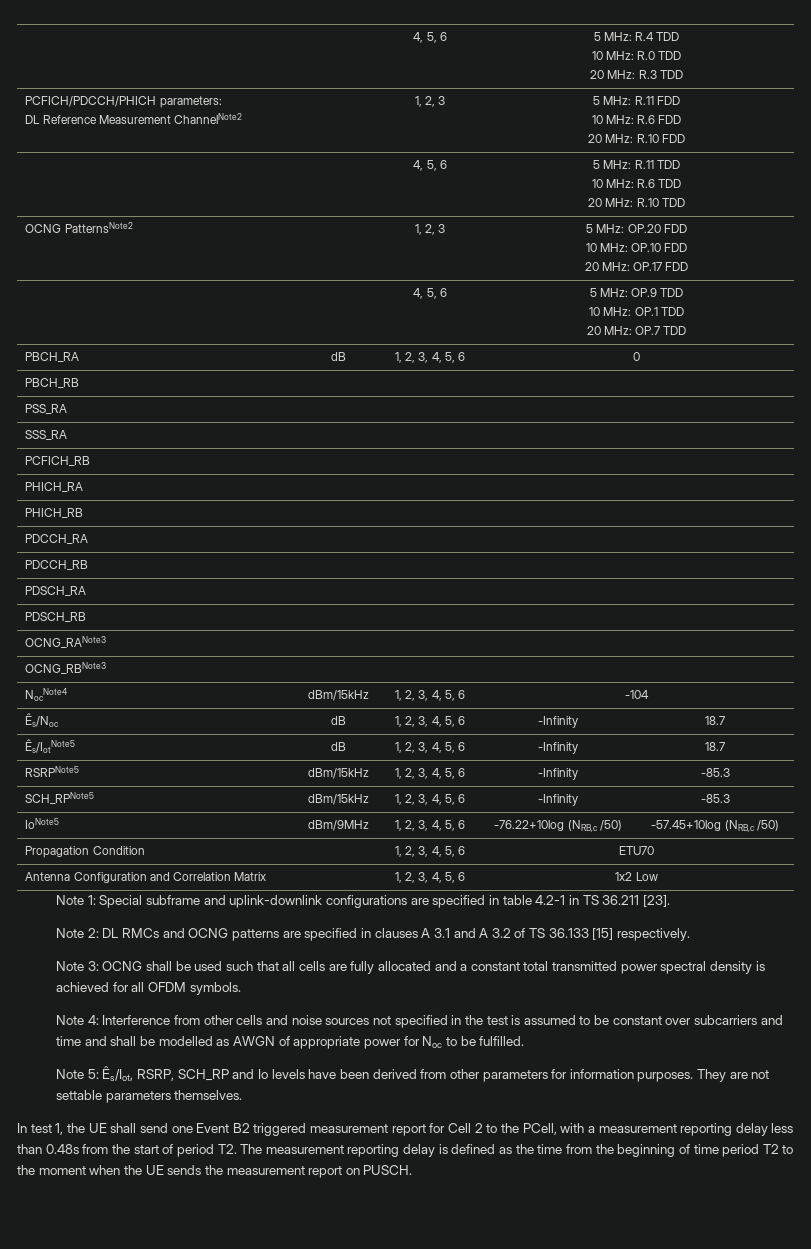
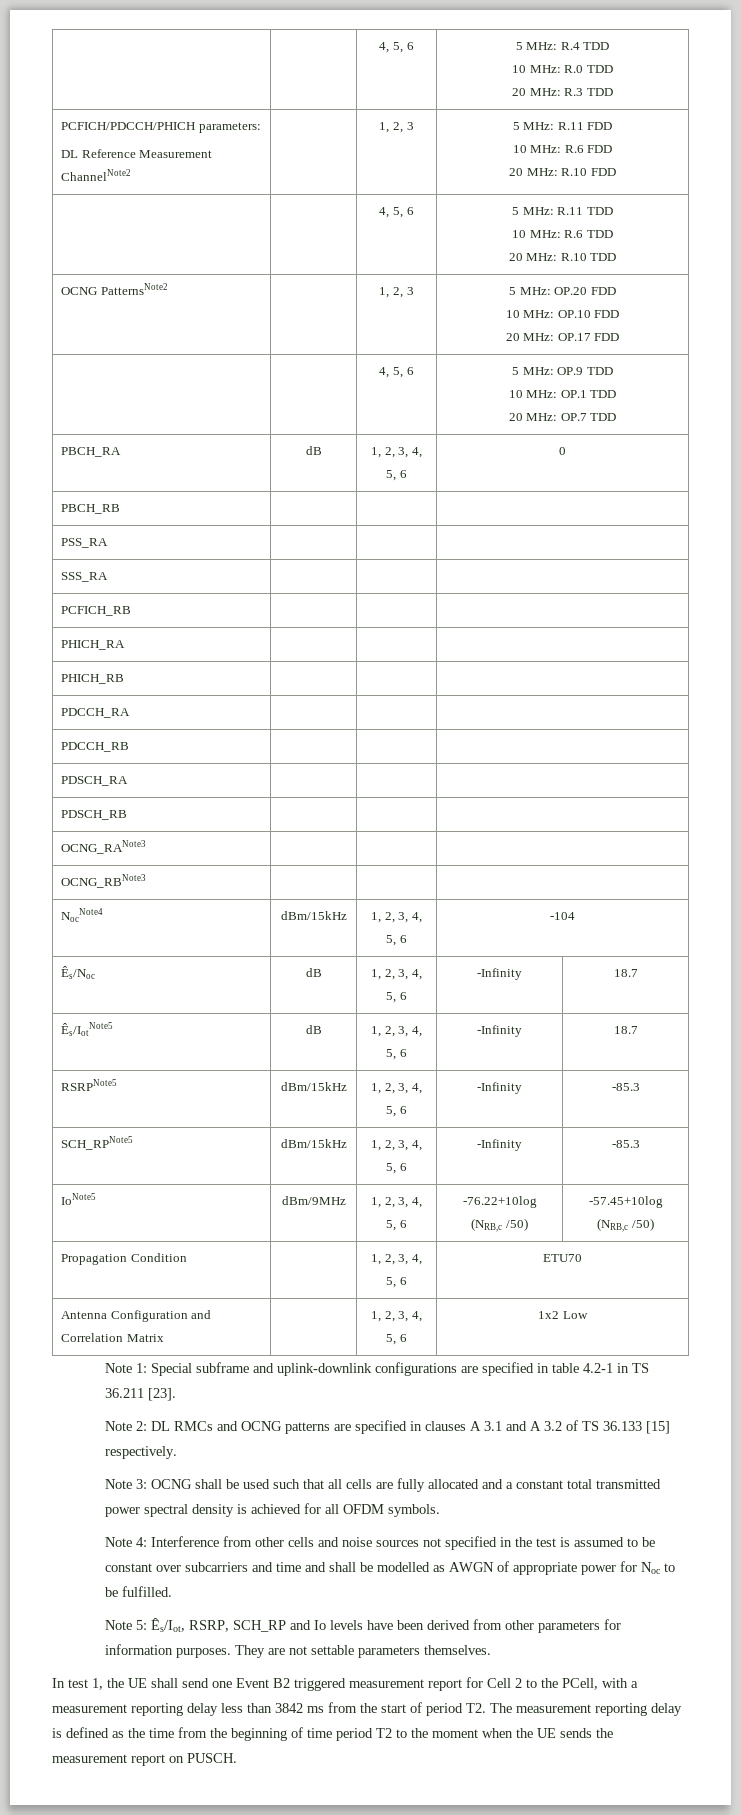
- In test 1, the UE shall send one Event B2 triggered measurement report for Cell 2 to the PCell, with a measurement reporting delay less than 0.48s from the start of period T2. The measurement reporting delay is defined as the time from the beginning of time period T2 to the moment when the UE sends the measurement report on PUSCH.
+ In test 1, the UE shall send one Event B2 triggered measurement report for Cell 2 to the PCell, with a measurement reporting delay less than 3842 ms from the start of period T2. The measurement reporting delay is defined as the time from the beginning of time period T2 to the moment when the UE sends the measurement report on PUSCH.

